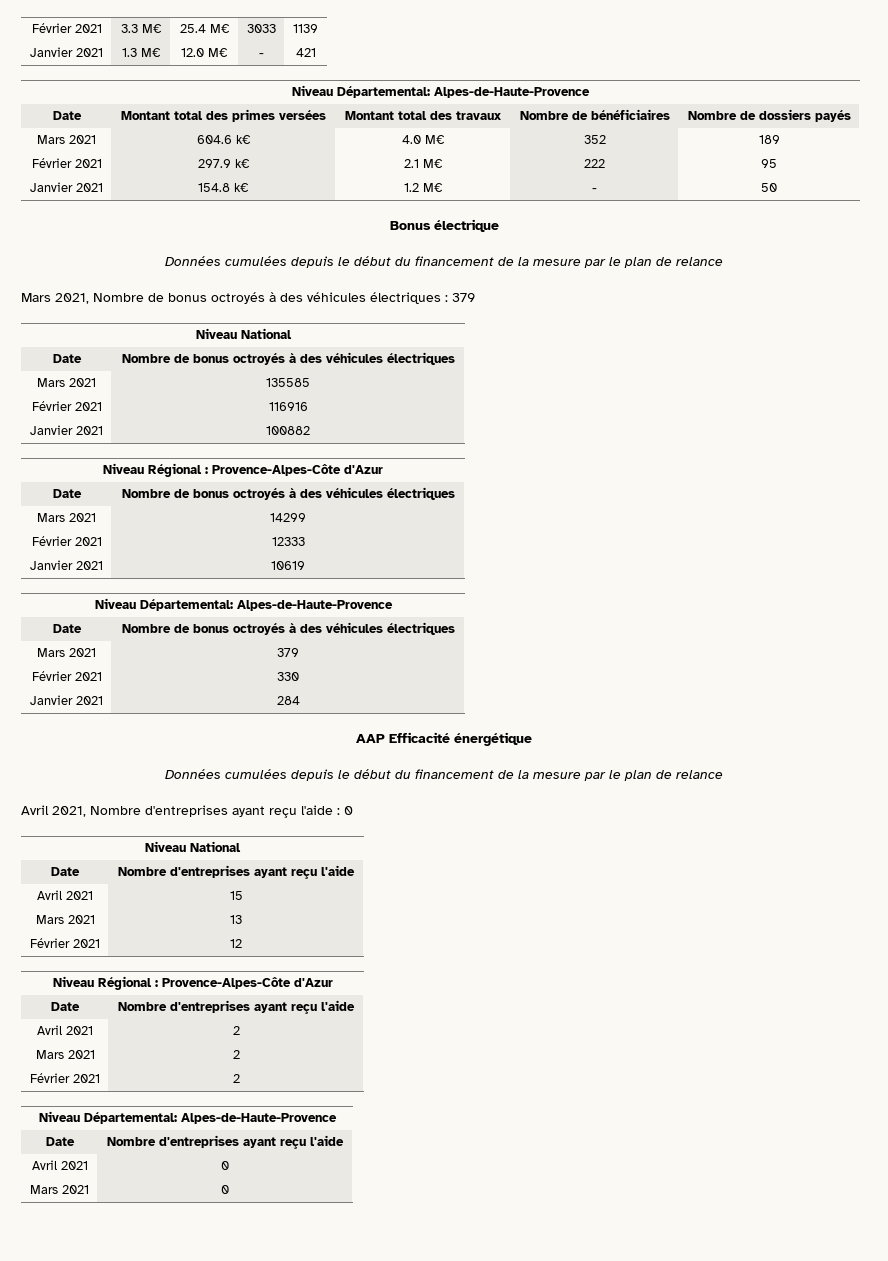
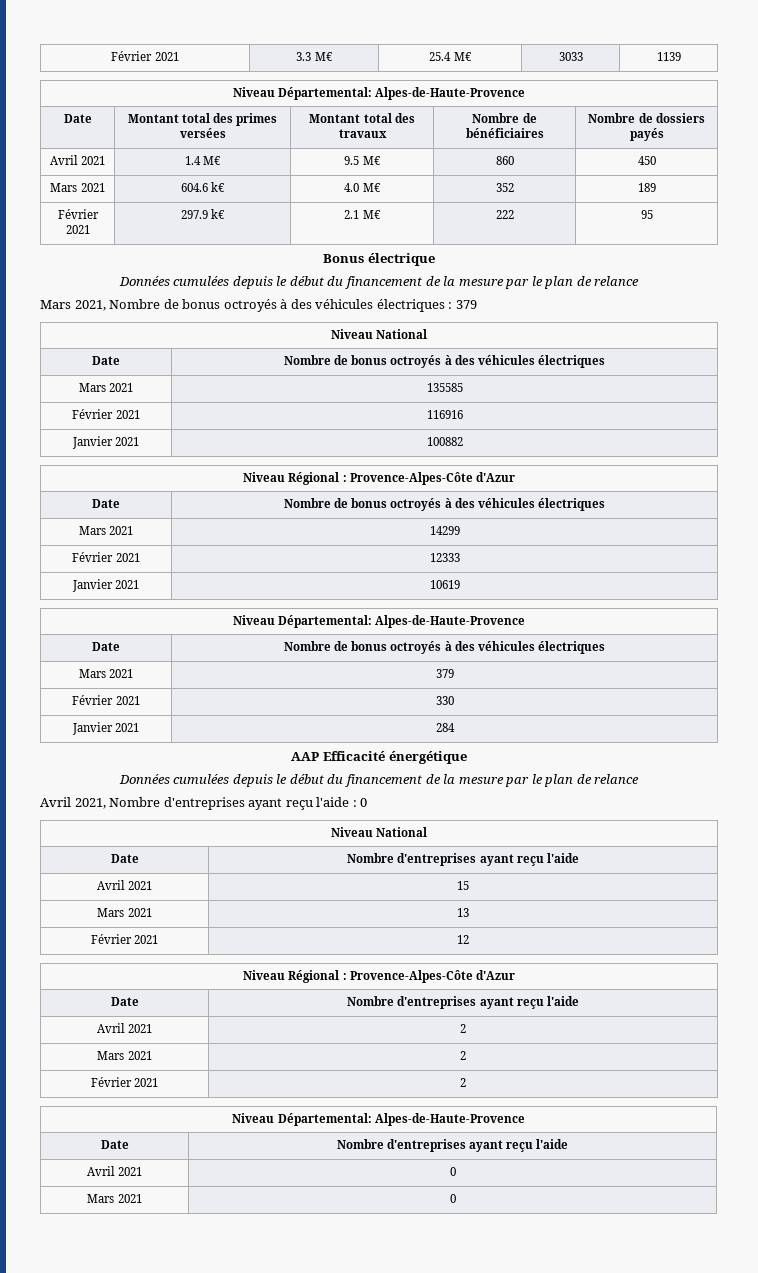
- Janvier 2021 | 1.3 M€ | 12.0 M€ | - | 421
+ Avril 2021 | 1.4 M€ | 9.5 M€ | 860 | 450
- Janvier 2021 | 154.8 k€ | 1.2 M€ | - | 50

